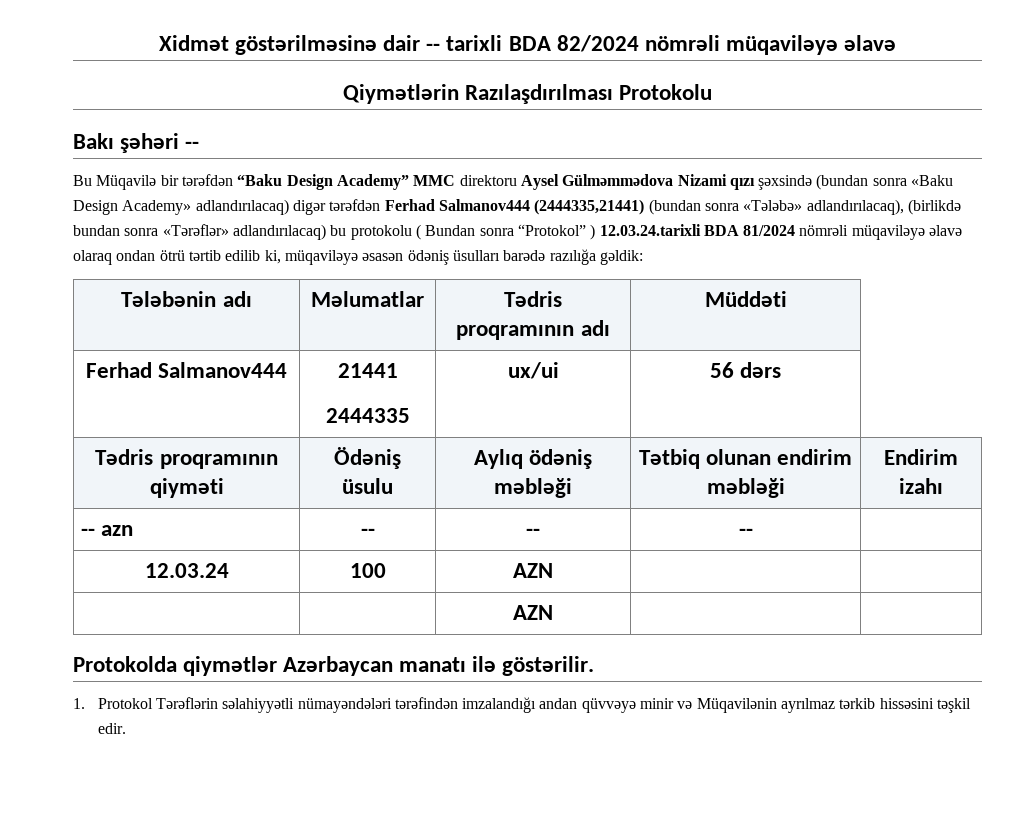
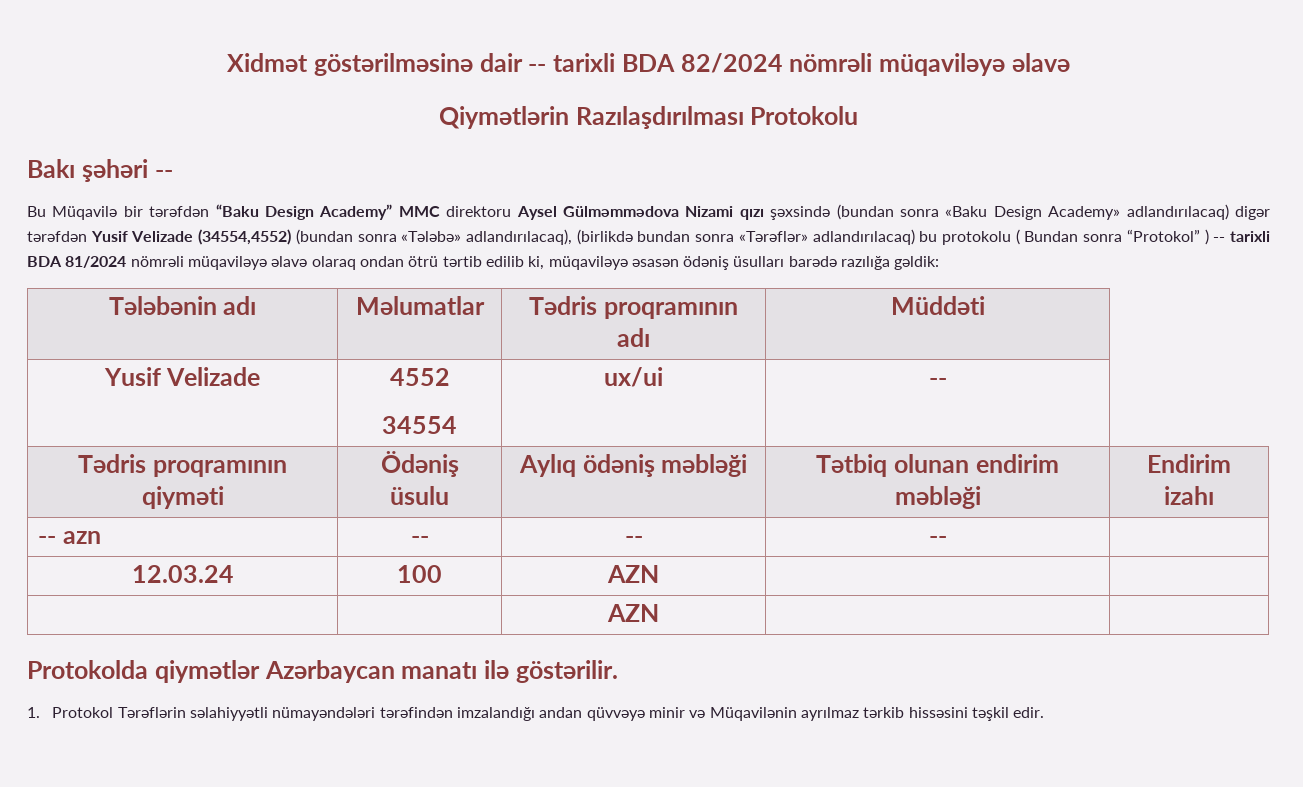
- Bu Müqavilə bir tərəfdən “Baku Design Academy” MMC direktoru Aysel Gülməmmədova Nizami qızı şəxsində (bundan sonra «Baku Design Academy» adlandırılacaq) digər tərəfdən Ferhad Salmanov444 (2444335,21441) (bundan sonra «Tələbə» adlandırılacaq), (birlikdə bundan sonra «Tərəflər» adlandırılacaq) bu protokolu ( Bundan sonra “Protokol” ) 12.03.24.tarixli BDA 81/2024 nömrəli müqaviləyə əlavə olaraq ondan ötrü tərtib edilib ki, müqaviləyə əsasən ödəniş üsulları barədə razılığa gəldik:
+ Bu Müqavilə bir tərəfdən “Baku Design Academy” MMC direktoru Aysel Gülməmmədova Nizami qızı şəxsində (bundan sonra «Baku Design Academy» adlandırılacaq) digər tərəfdən Yusif Velizade (34554,4552) (bundan sonra «Tələbə» adlandırılacaq), (birlikdə bundan sonra «Tərəflər» adlandırılacaq) bu protokolu ( Bundan sonra “Protokol” ) -- tarixli BDA 81/2024 nömrəli müqaviləyə əlavə olaraq ondan ötrü tərtib edilib ki, müqaviləyə əsasən ödəniş üsulları barədə razılığa gəldik:
- Ferhad Salmanov444 | 21441
- 2444335 | ux/ui | 56 dərs
+ Yusif Velizade | 4552
+ 34554 | ux/ui | --

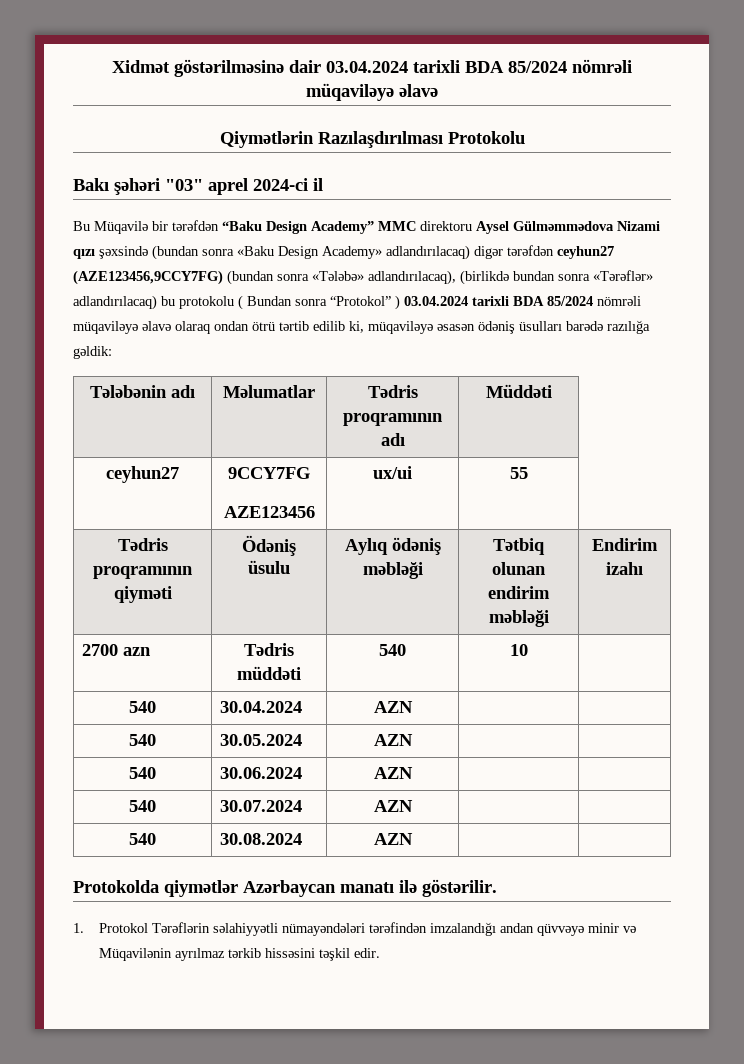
- Xidmət göstərilməsinə dair -- tarixli BDA 82/2024 nömrəli müqaviləyə əlavə
+ Xidmət göstərilməsinə dair 03.04.2024 tarixli BDA 85/2024 nömrəli müqaviləyə əlavə
- Bakı şəhəri --
+ Bakı şəhəri "03" aprel 2024-ci il
- Bu Müqavilə bir tərəfdən “Baku Design Academy” MMC direktoru Aysel Gülməmmədova Nizami qızı şəxsində (bundan sonra «Baku Design Academy» adlandırılacaq) digər tərəfdən Yusif Velizade (34554,4552) (bundan sonra «Tələbə» adlandırılacaq), (birlikdə bundan sonra «Tərəflər» adlandırılacaq) bu protokolu ( Bundan sonra “Protokol” ) -- tarixli BDA 81/2024 nömrəli müqaviləyə əlavə olaraq ondan ötrü tərtib edilib ki, müqaviləyə əsasən ödəniş üsulları barədə razılığa gəldik:
+ Bu Müqavilə bir tərəfdən “Baku Design Academy” MMC direktoru Aysel Gülməmmədova Nizami qızı şəxsində (bundan sonra «Baku Design Academy» adlandırılacaq) digər tərəfdən ceyhun27 (AZE123456,9CCY7FG) (bundan sonra «Tələbə» adlandırılacaq), (birlikdə bundan sonra «Tərəflər» adlandırılacaq) bu protokolu ( Bundan sonra “Protokol” ) 03.04.2024 tarixli BDA 85/2024 nömrəli müqaviləyə əlavə olaraq ondan ötrü tərtib edilib ki, müqaviləyə əsasən ödəniş üsulları barədə razılığa gəldik:
- Yusif Velizade | 4552
- 34554 | ux/ui | --
+ ceyhun27 | 9CCY7FG
+ AZE123456 | ux/ui | 55
- -- azn | -- | -- | -- |
- 12.03.24 | 100 | AZN | |
- | | AZN | |
+ 2700 azn | Tədris müddəti | 540 | 10 |
+ 540 | 30.04.2024 | AZN | |
+ 540 | 30.05.2024 | AZN | |
+ 540 | 30.06.2024 | AZN | |
+ 540 | 30.07.2024 | AZN | |
+ 540 | 30.08.2024 | AZN | |

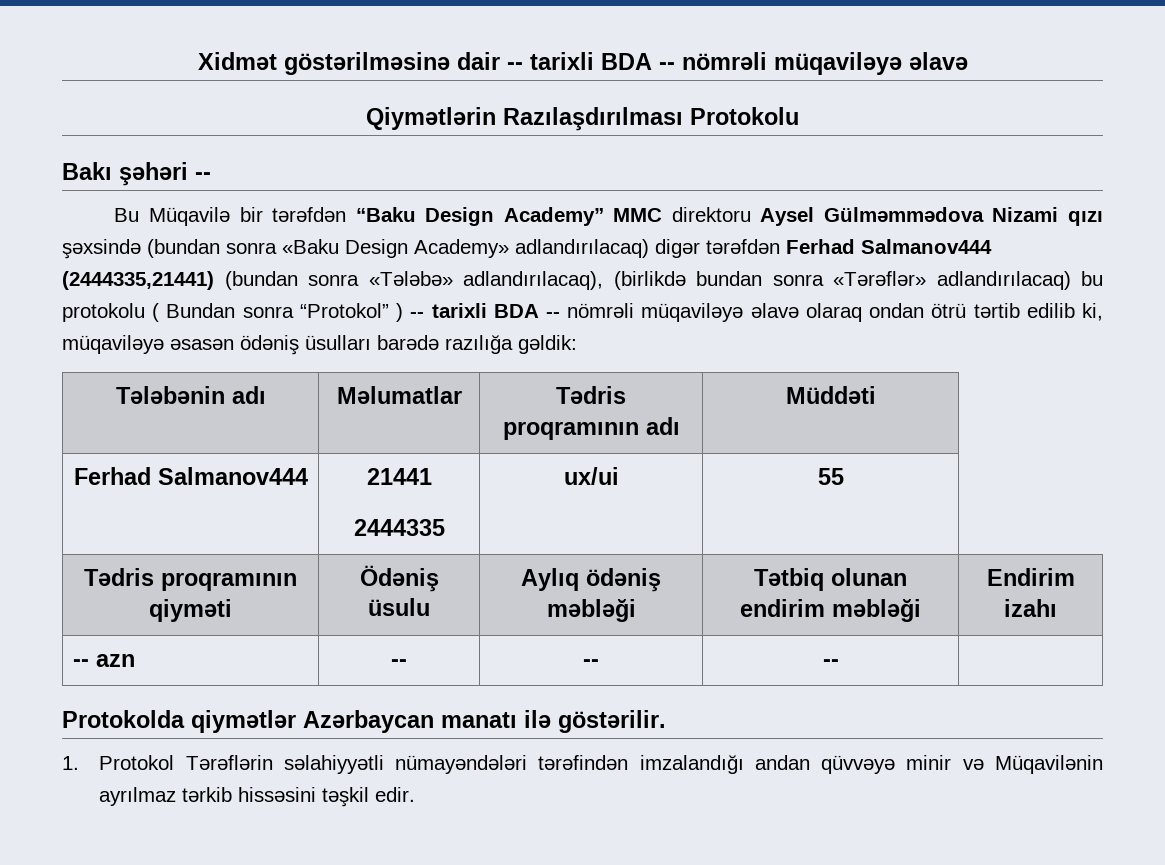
- Xidmət göstərilməsinə dair 03.04.2024 tarixli BDA 85/2024 nömrəli müqaviləyə əlavə
+ Xidmət göstərilməsinə dair -- tarixli BDA -- nömrəli müqaviləyə əlavə
- Bakı şəhəri "03" aprel 2024-ci il
+ Bakı şəhəri --
- Bu Müqavilə bir tərəfdən “Baku Design Academy” MMC direktoru Aysel Gülməmmədova Nizami qızı şəxsində (bundan sonra «Baku Design Academy» adlandırılacaq) digər tərəfdən ceyhun27 (AZE123456,9CCY7FG) (bundan sonra «Tələbə» adlandırılacaq), (birlikdə bundan sonra «Tərəflər» adlandırılacaq) bu protokolu ( Bundan sonra “Protokol” ) 03.04.2024 tarixli BDA 85/2024 nömrəli müqaviləyə əlavə olaraq ondan ötrü tərtib edilib ki, müqaviləyə əsasən ödəniş üsulları barədə razılığa gəldik:
+ Bu Müqavilə bir tərəfdən “Baku Design Academy” MMC direktoru Aysel Gülməmmədova Nizami qızı şəxsində (bundan sonra «Baku Design Academy» adlandırılacaq) digər tərəfdən Ferhad Salmanov444 (2444335,21441) (bundan sonra «Tələbə» adlandırılacaq), (birlikdə bundan sonra «Tərəflər» adlandırılacaq) bu protokolu ( Bundan sonra “Protokol” ) -- tarixli BDA -- nömrəli müqaviləyə əlavə olaraq ondan ötrü tərtib edilib ki, müqaviləyə əsasən ödəniş üsulları barədə razılığa gəldik:
- ceyhun27 | 9CCY7FG
- AZE123456 | ux/ui | 55
+ Ferhad Salmanov444 | 21441
+ 2444335 | ux/ui | 55
- 2700 azn | Tədris müddəti | 540 | 10 |
- 540 | 30.04.2024 | AZN | |
- 540 | 30.05.2024 | AZN | |
- 540 | 30.06.2024 | AZN | |
- 540 | 30.07.2024 | AZN | |
- 540 | 30.08.2024 | AZN | |
+ -- azn | -- | -- | -- |

